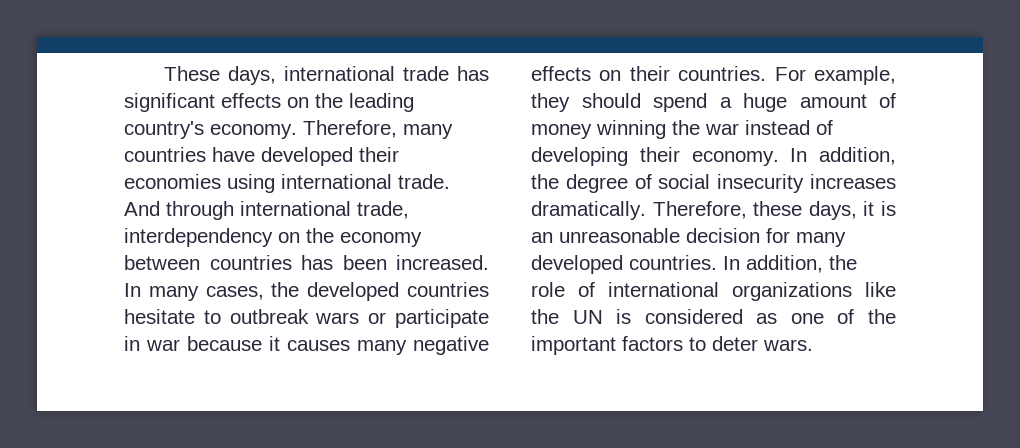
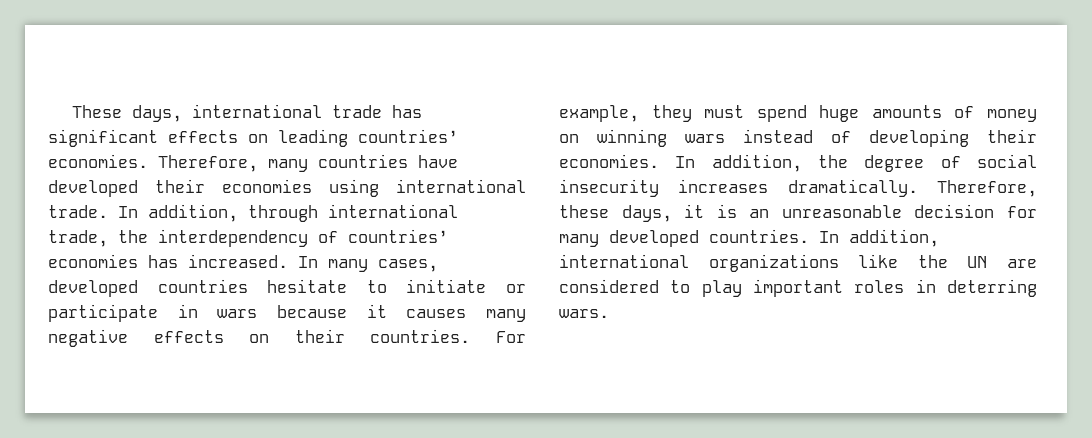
- These days, international trade has significant effects on the leading country's economy.
+ These days, international trade has significant effects on leading countries’ economies.
- And through international trade, interdependency on the economy between countries has been increased.
+ In addition, through international trade, the interdependency of countries’ economies has increased.
- In many cases, the developed countries hesitate to outbreak wars or participate in war because it causes many negative effects on their countries.
+ In many cases, developed countries hesitate to initiate or participate in wars because it causes many negative effects on their countries.
- For example, they should spend a huge amount of money winning the war instead of developing their economy.
+ For example, they must spend huge amounts of money on winning wars instead of developing their economies.
- In addition, the role of international organizations like the UN is considered as one of the important factors to deter wars.
+ In addition, international organizations like the UN are considered to play important roles in deterring wars.

